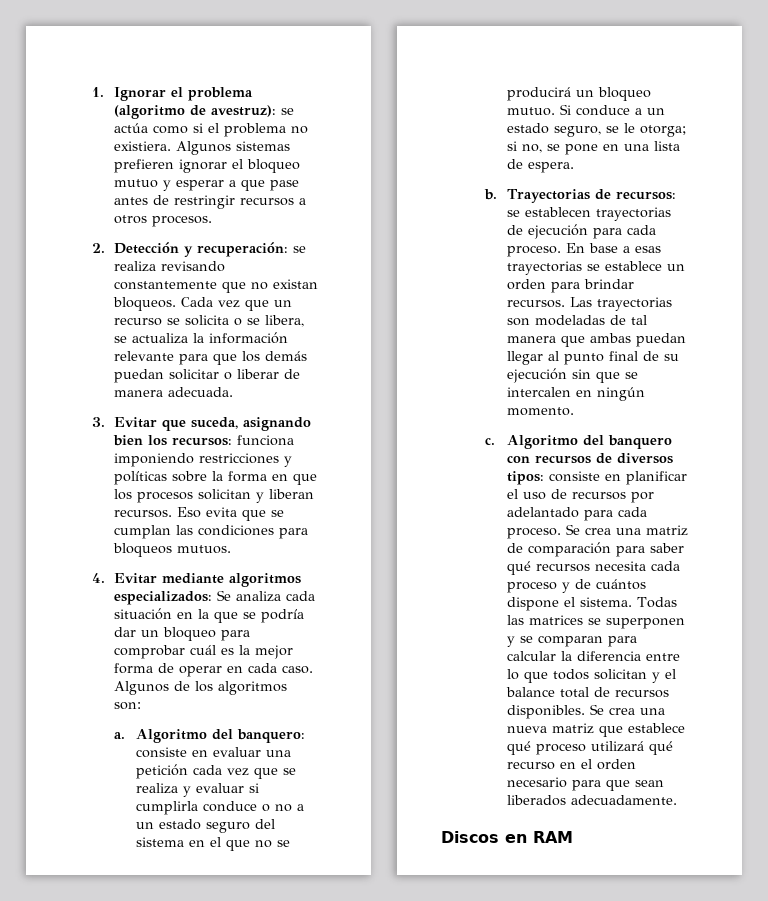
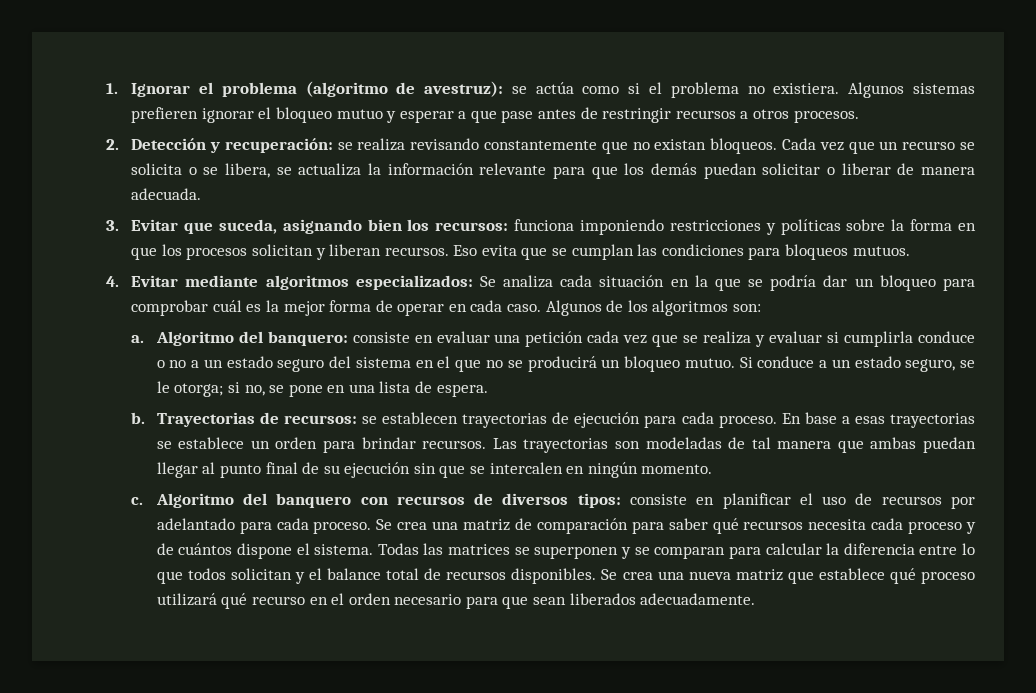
- Discos en RAM

